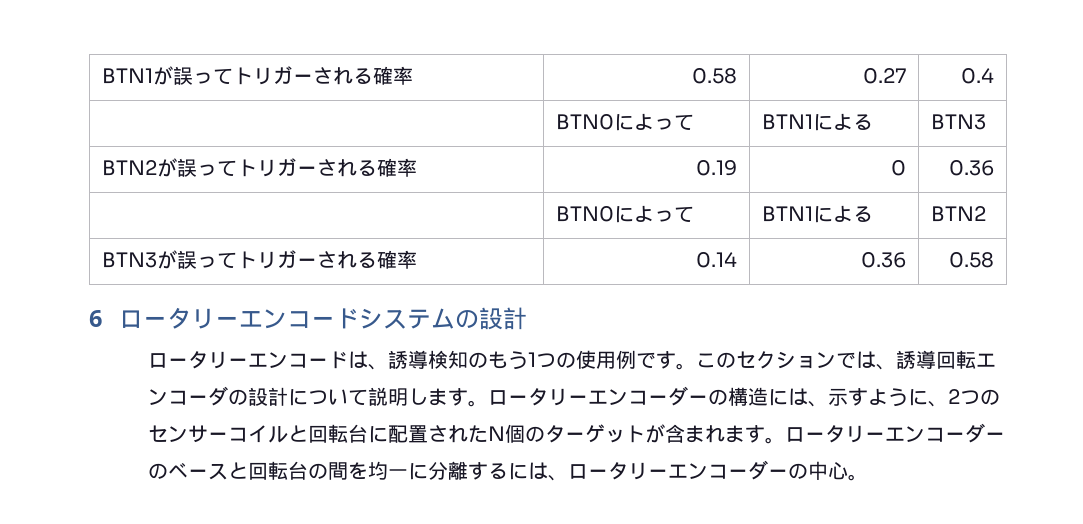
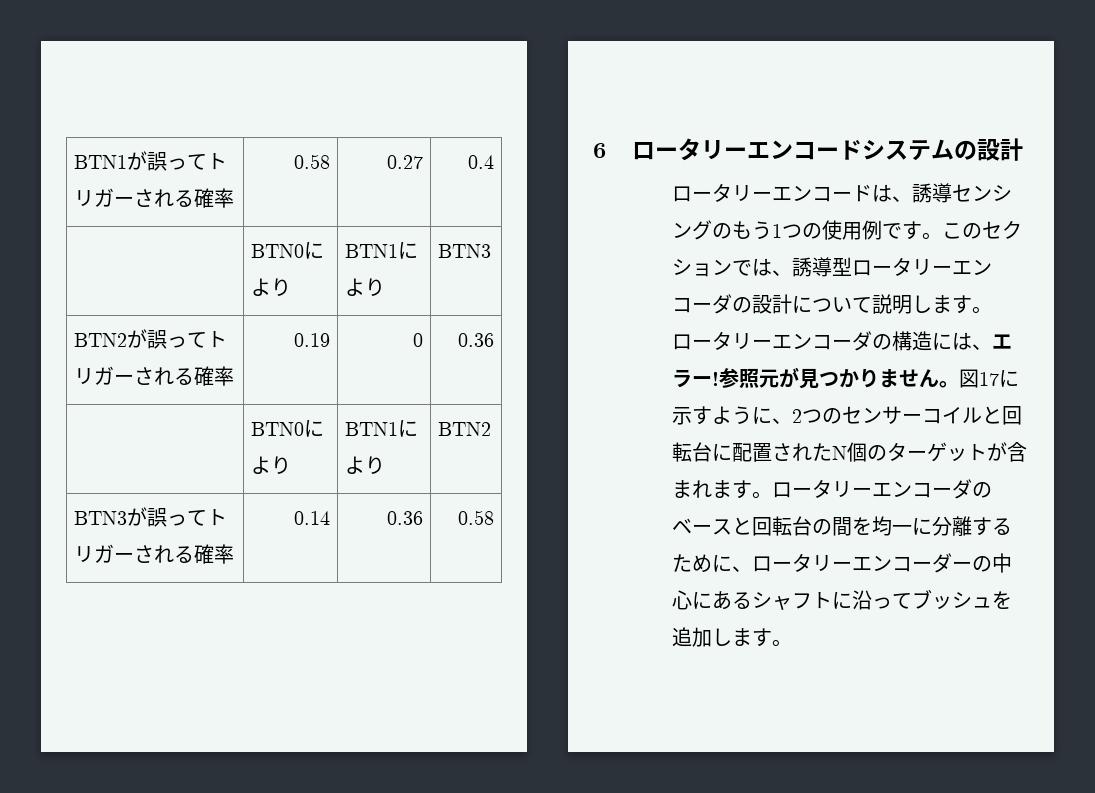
- | BTN0によって | BTN1による | BTN3
+ | BTN0により | BTN1により | BTN3
- | BTN0によって | BTN1による | BTN2
+ | BTN0により | BTN1により | BTN2
- ロータリーエンコードは、誘導検知のもう1つの使用例です。
+ ロータリーエンコードは、誘導センシングのもう1つの使用例です。
- このセクションでは、誘導回転エンコーダの設計について説明します。
+ このセクションでは、誘導型ロータリーエンコーダの設計について説明します。
- ロータリーエンコーダーの構造には、示すように、2つのセンサーコイルと回転台に配置されたN個のターゲットが含まれます。
+ ロータリーエンコーダの構造には、エラー!参照元が見つかりません。図17に示すように、2つのセンサーコイルと回転台に配置されたN個のターゲットが含まれます。
- ロータリーエンコーダーのベースと回転台の間を均一に分離するには、ロータリーエンコーダーの中心。
+ ロータリーエンコーダのベースと回転台の間を均一に分離するために、ロータリーエンコーダーの中心にあるシャフトに沿ってブッシュを追加します。

